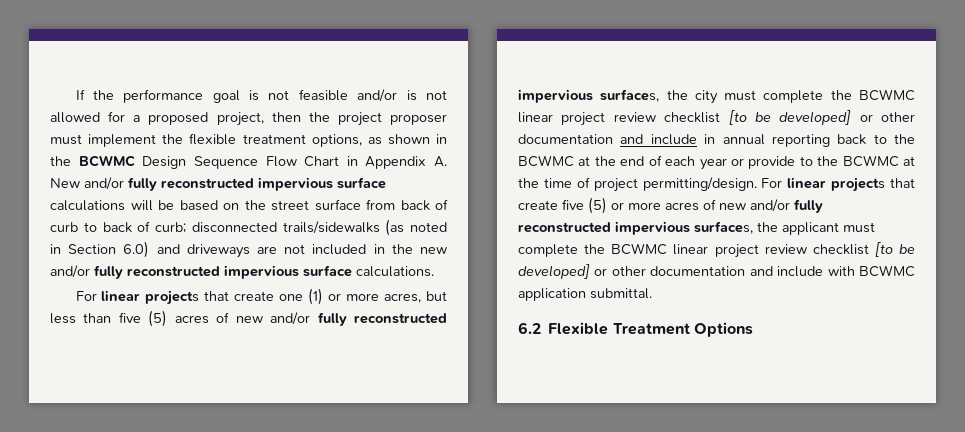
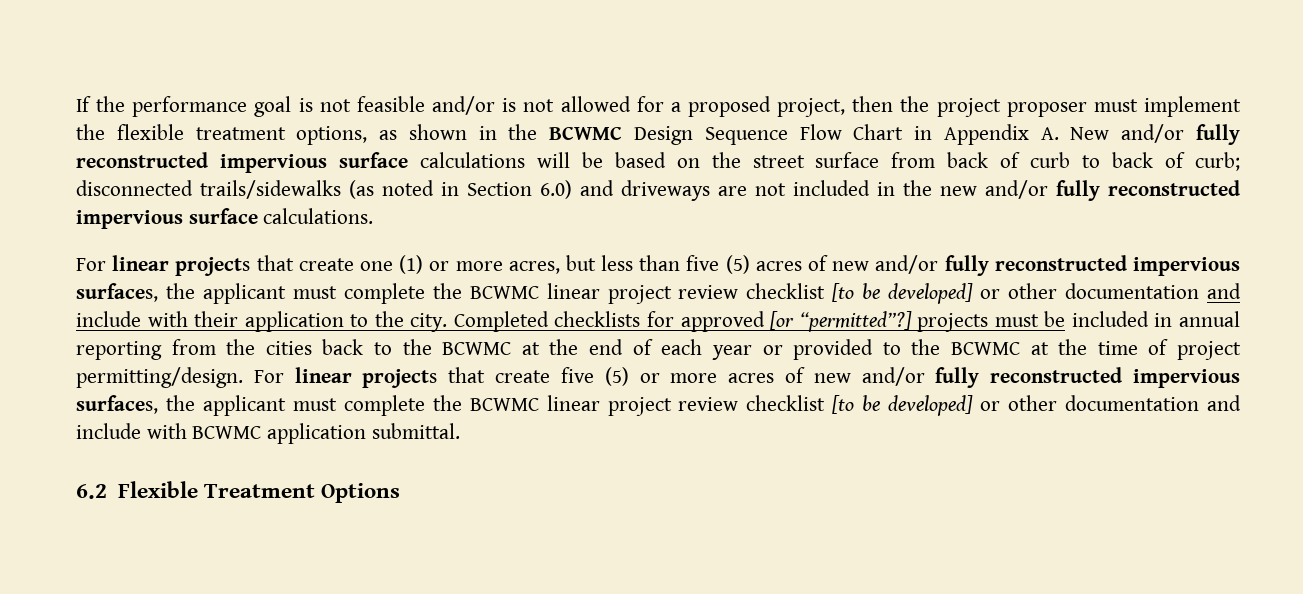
- For linear projects that create one (1) or more acres, but less than five (5) acres of new and/or fully reconstructed impervious surfaces, the city must complete the BCWMC linear project review checklist [to be developed] or other documentation and include in annual reporting back to the BCWMC at the end of each year or provide to the BCWMC at the time of project permitting/design.
+ For linear projects that create one (1) or more acres, but less than five (5) acres of new and/or fully reconstructed impervious surfaces, the applicant must complete the BCWMC linear project review checklist [to be developed] or other documentation and include with their application to the city. Completed checklists for approved [or “permitted”?] projects must be included in annual reporting from the cities back to the BCWMC at the end of each year or provided to the BCWMC at the time of project permitting/design.

